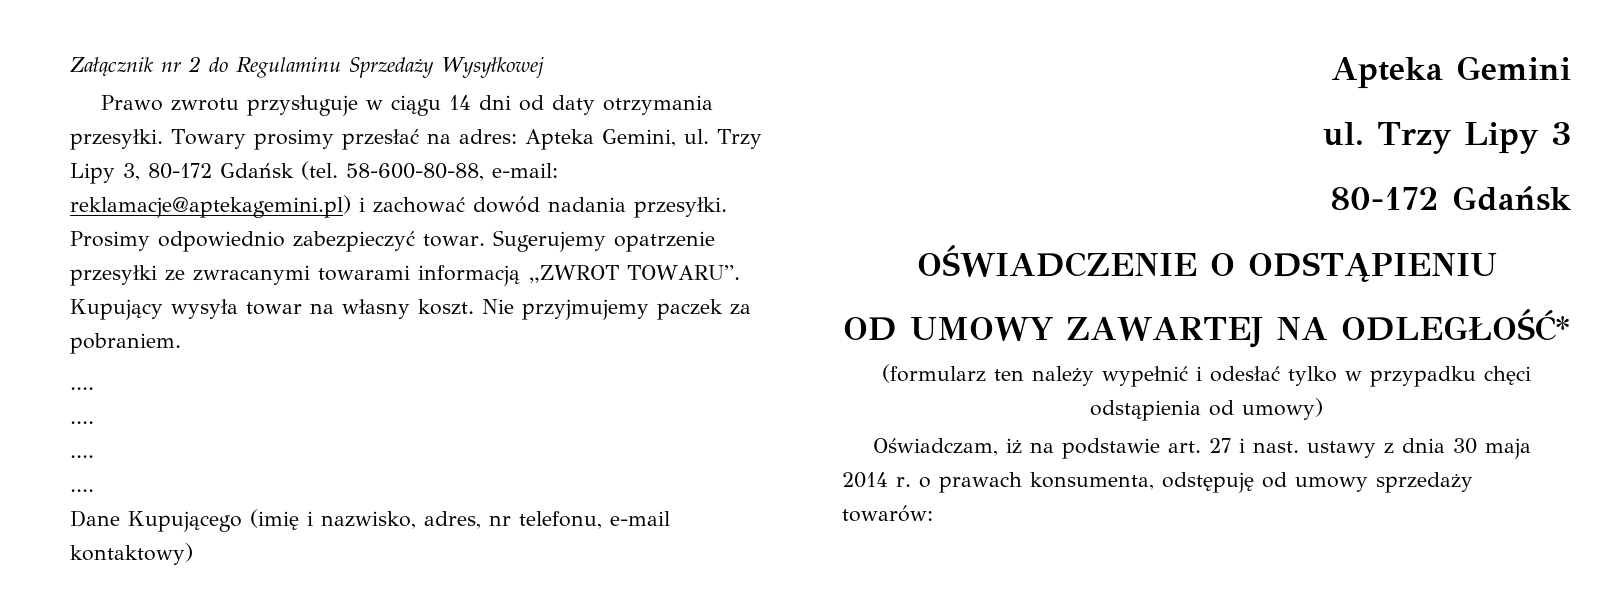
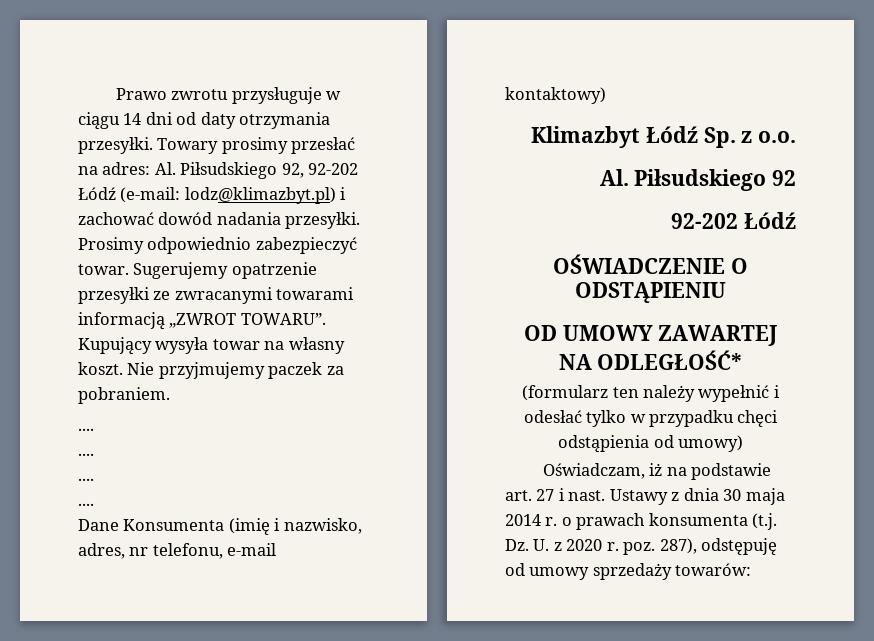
- Załącznik nr 2 do Regulaminu Sprzedaży Wysyłkowej
- Towary prosimy przesłać na adres: Apteka Gemini, ul. Trzy Lipy 3, 80-172 Gdańsk (tel. 58-600-80-88, e-mail: reklamacje@aptekagemini.pl) i zachować dowód nadania przesyłki.
+ Towary prosimy przesłać na adres: Al. Piłsudskiego 92, 92-202 Łódź (e-mail: lodz@klimazbyt.pl) i zachować dowód nadania przesyłki.
- Dane Kupującego (imię i nazwisko, adres, nr telefonu, e-mail kontaktowy)
+ Dane Konsumenta (imię i nazwisko, adres, nr telefonu, e-mail kontaktowy)
- Apteka Gemini
- ul. Trzy Lipy 3
- 80-172 Gdańsk
+ Klimazbyt Łódź Sp. z o.o.
+ Al. Piłsudskiego 92
+ 92-202 Łódź
- Oświadczam, iż na podstawie art. 27 i nast. ustawy z dnia 30 maja 2014 r. o prawach konsumenta, odstępuję od umowy sprzedaży towarów:
+ Oświadczam, iż na podstawie art. 27 i nast. Ustawy z dnia 30 maja 2014 r. o prawach konsumenta (t.j. Dz. U. z 2020 r. poz. 287), odstępuję od umowy sprzedaży towarów:

